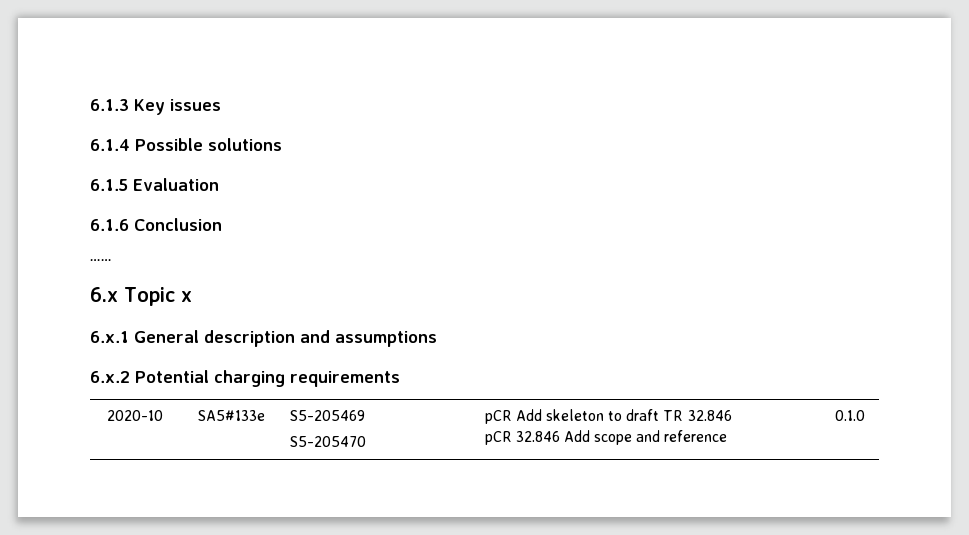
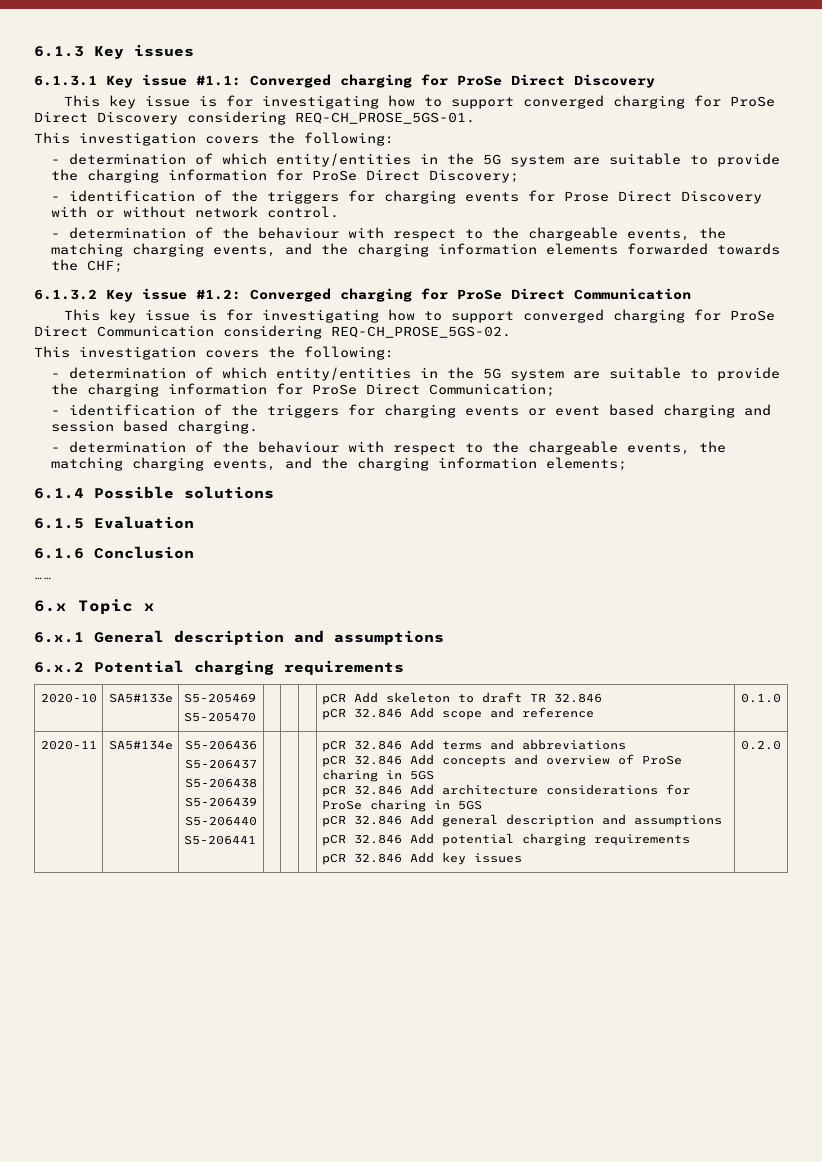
+ 6.1.3.1 Key issue #1.1: Converged charging for ProSe Direct Discovery
+ This key issue is for investigating how to support converged charging for ProSe Direct Discovery considering REQ-CH_PROSE_5GS-01.
+ This investigation covers the following:
+ - determination of which entity/entities in the 5G system are suitable to provide the charging information for ProSe Direct Discovery;
+ - identification of the triggers for charging events for Prose Direct Discovery with or without network control.
+ - determination of the behaviour with respect to the chargeable events, the matching charging events, and the charging information elements forwarded towards the CHF;
+ 6.1.3.2 Key issue #1.2: Converged charging for ProSe Direct Communication
+ This key issue is for investigating how to support converged charging for ProSe Direct Communication considering REQ-CH_PROSE_5GS-02.
+ This investigation covers the following:
+ - determination of which entity/entities in the 5G system are suitable to provide the charging information for ProSe Direct Communication;
+ - identification of the triggers for charging events or event based charging and session based charging.
+ - determination of the behaviour with respect to the chargeable events, the matching charging events, and the charging information elements;
+ 2020-11 | SA5#134e | S5-206436
+ S5-206437
+ S5-206438
+ S5-206439
+ S5-206440
+ S5-206441 | | | | pCR 32.846 Add terms and abbreviations
+ pCR 32.846 Add concepts and overview of ProSe charing in 5GS
+ pCR 32.846 Add architecture considerations for ProSe charing in 5GS
+ pCR 32.846 Add general description and assumptions
+ pCR 32.846 Add potential charging requirements
+ pCR 32.846 Add key issues | 0.2.0

